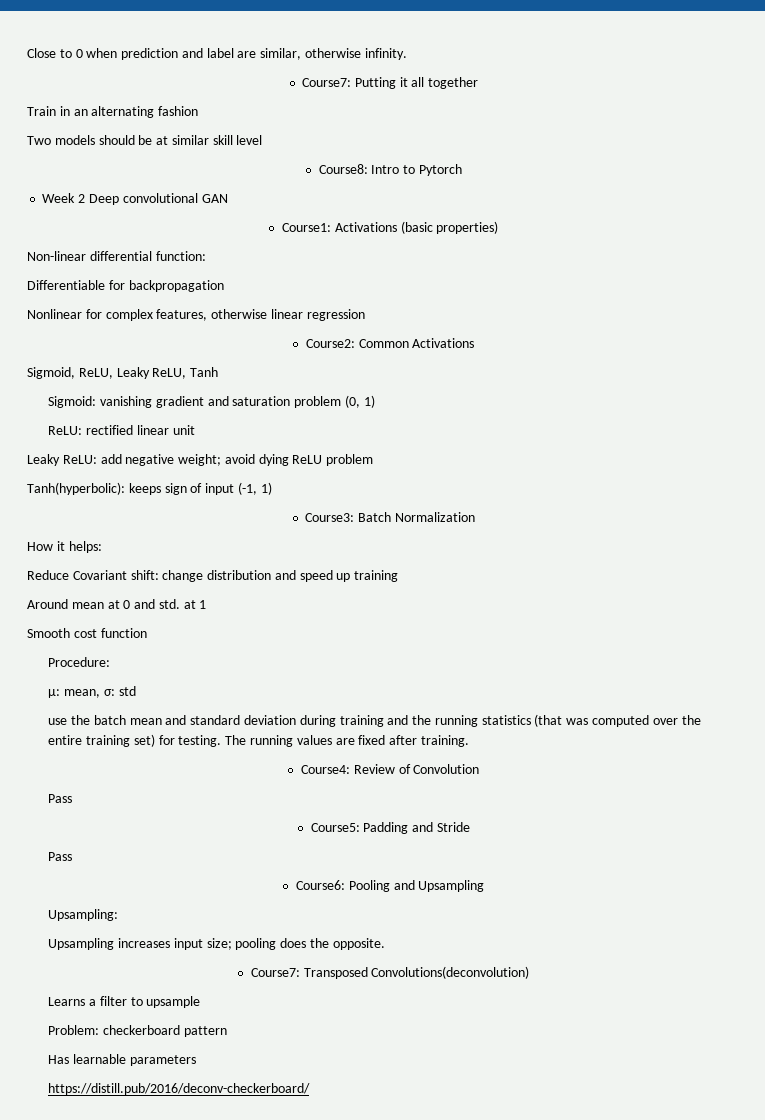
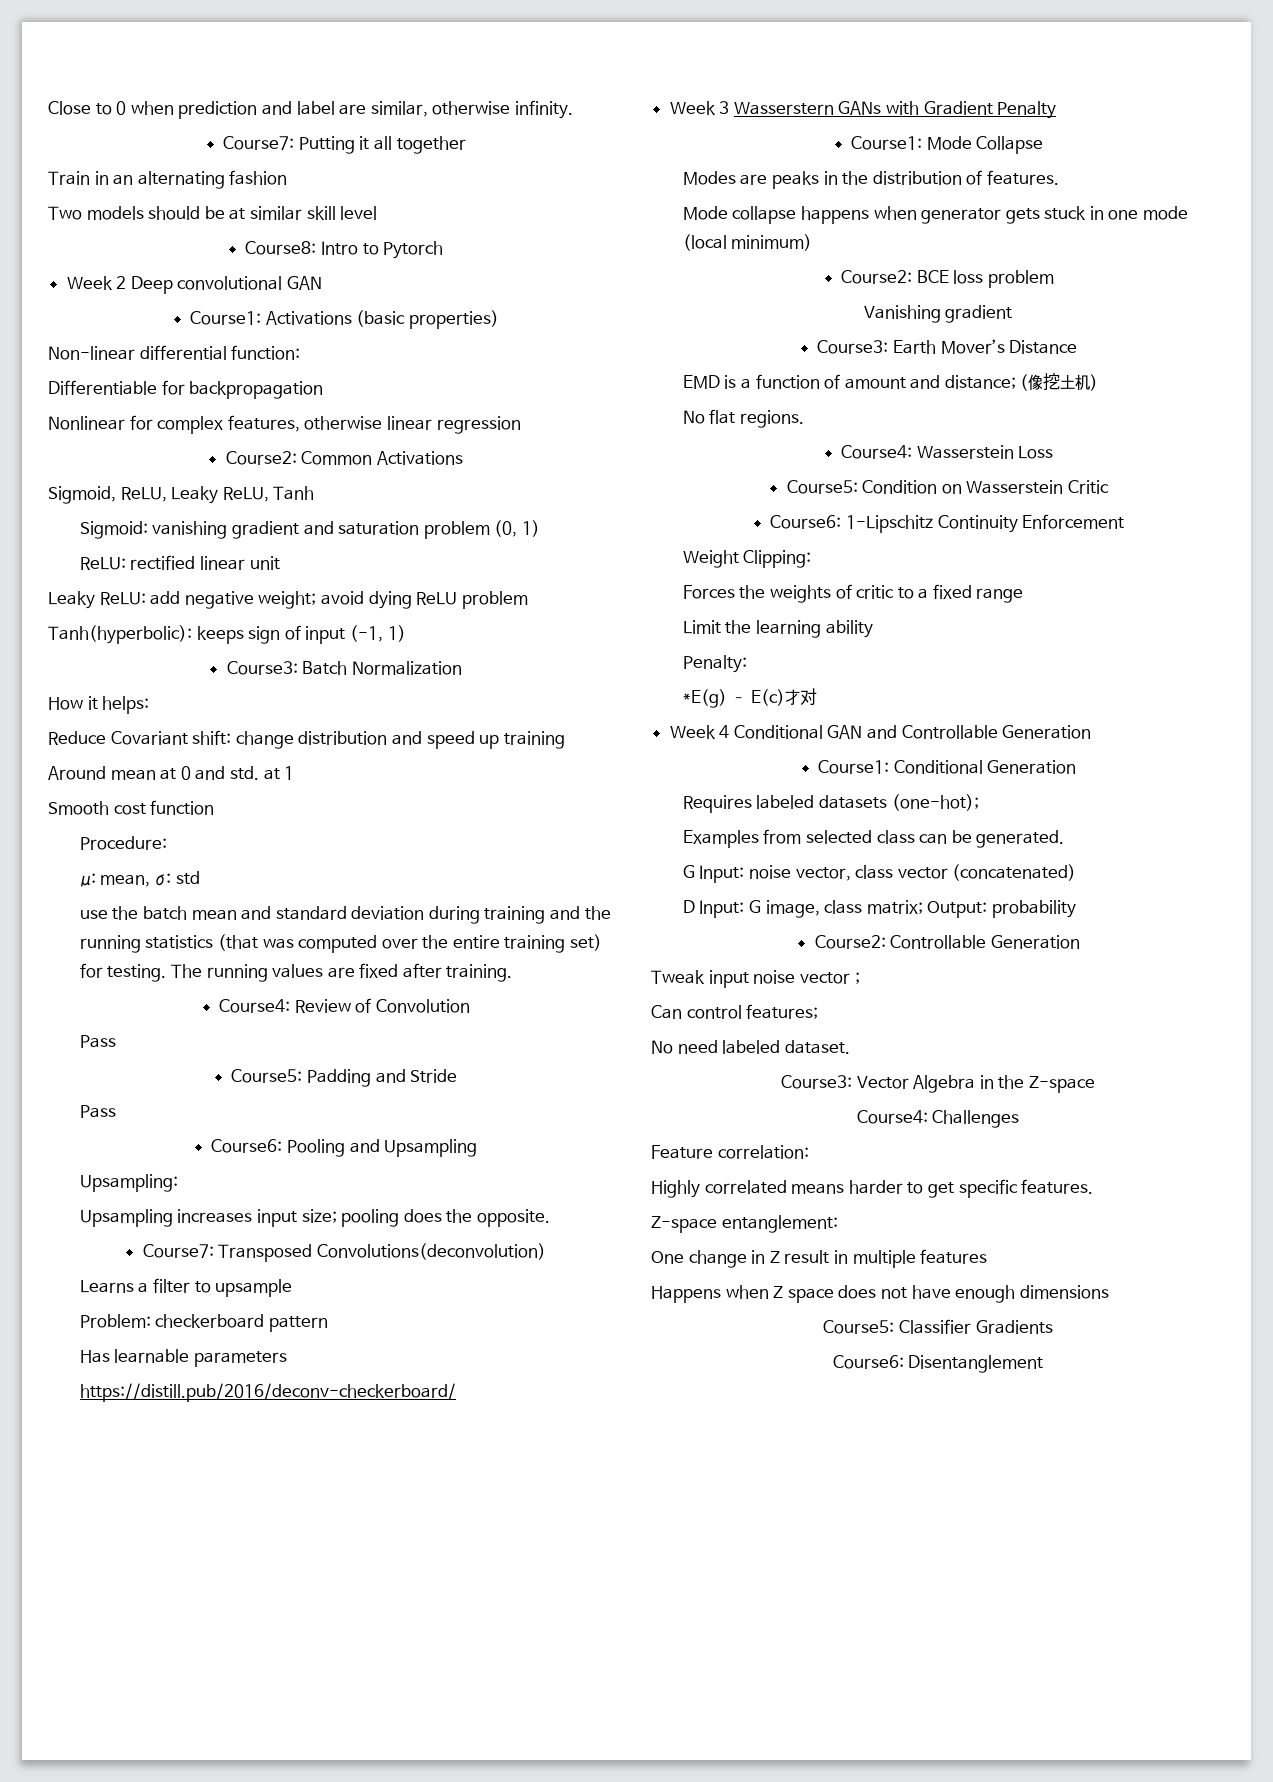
+ Week 3 Wasserstern GANs with Gradient Penalty
+ Course1: Mode Collapse
+ Modes are peaks in the distribution of features.
+ Mode collapse happens when generator gets stuck in one mode (local minimum)
+ Course2: BCE loss problem
+ Vanishing gradient
+ Course3: Earth Mover’s Distance
+ EMD is a function of amount and distance; (像挖土机)
+ No flat regions.
+ Course4: Wasserstein Loss
+ Course5: Condition on Wasserstein Critic
+ Course6: 1-Lipschitz Continuity Enforcement
+ Weight Clipping:
+ Forces the weights of critic to a fixed range
+ Limit the learning ability
+ Penalty:
+ *E(g) – E(c)才对
+ Week 4 Conditional GAN and Controllable Generation
+ Course1: Conditional Generation
+ Requires labeled datasets (one-hot);
+ Examples from selected class can be generated.
+ G Input: noise vector, class vector (concatenated)
+ D Input: G image, class matrix; Output: probability
+ Course2: Controllable Generation
+ Tweak input noise vector；
+ Can control features;
+ No need labeled dataset.
+ Course3: Vector Algebra in the Z-space
+ Course4: Challenges
+ Feature correlation:
+ Highly correlated means harder to get specific features.
+ Z-space entanglement:
+ One change in Z result in multiple features
+ Happens when Z space does not have enough dimensions
+ Course5: Classifier Gradients
+ Course6: Disentanglement

